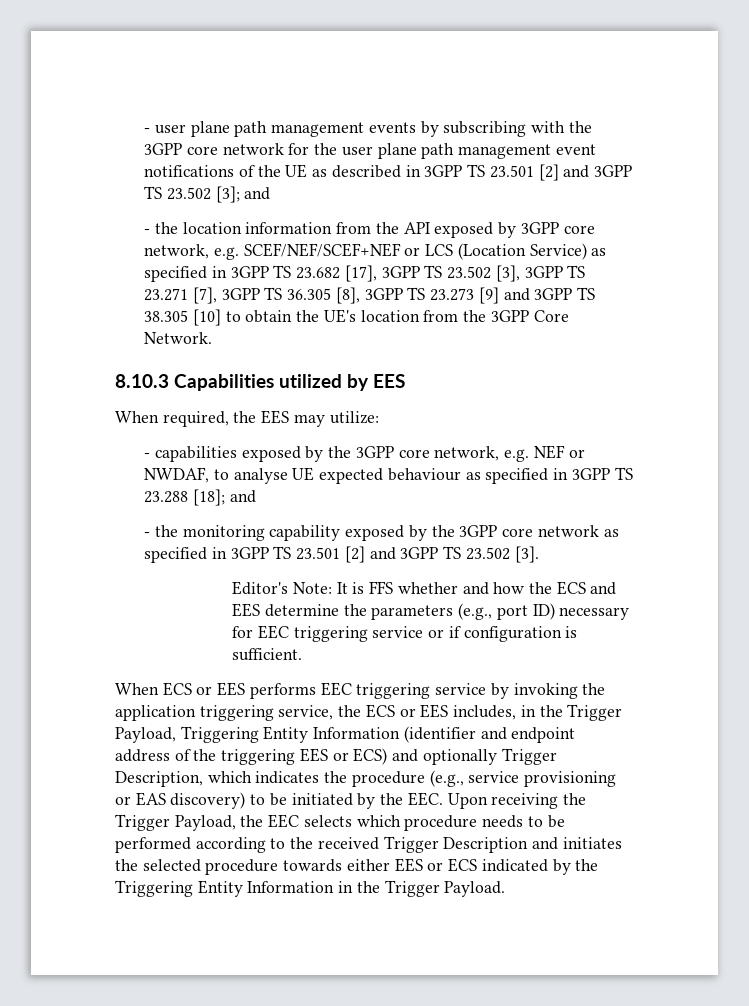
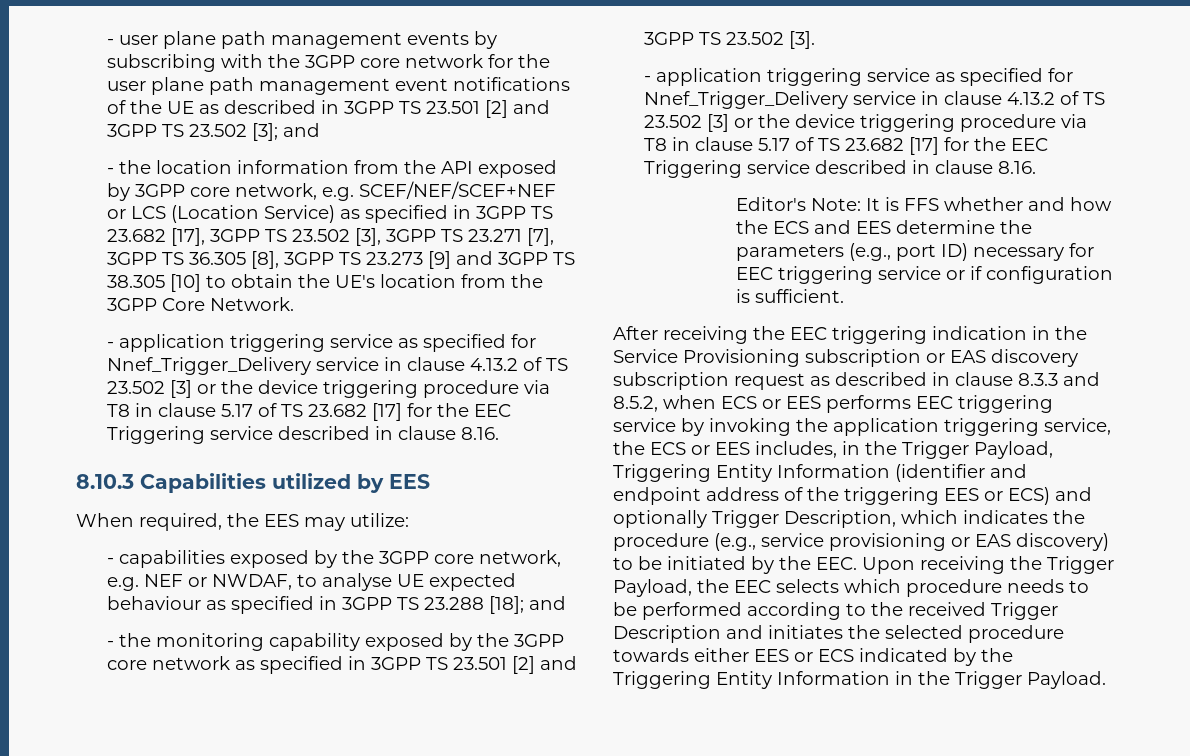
  - the location information from the API exposed by 3GPP core network, e.g. SCEF/NEF/SCEF+NEF or LCS (Location Service) as specified in 3GPP TS 23.682 [17], 3GPP TS 23.502 [3], 3GPP TS 23.271 [7], 3GPP TS 36.305 [8], 3GPP TS 23.273 [9] and 3GPP TS 38.305 [10] to obtain the UE's location from the 3GPP Core Network.
+ - application triggering service as specified for Nnef_Trigger_Delivery service in clause 4.13.2 of TS 23.502 [3] or the device triggering procedure via T8 in clause 5.17 of TS 23.682 [17] for the EEC Triggering service described in clause 8.16.
  - the monitoring capability exposed by the 3GPP core network as specified in 3GPP TS 23.501 [2] and 3GPP TS 23.502 [3].
+ - application triggering service as specified for Nnef_Trigger_Delivery service in clause 4.13.2 of TS 23.502 [3] or the device triggering procedure via T8 in clause 5.17 of TS 23.682 [17] for the EEC Triggering service described in clause 8.16.
- When ECS or EES performs EEC triggering service by invoking the application triggering service, the ECS or EES includes, in the Trigger Payload, Triggering Entity Information (identifier and endpoint address of the triggering EES or ECS) and optionally Trigger Description, which indicates the procedure (e.g., service provisioning or EAS discovery) to be initiated by the EEC. Upon receiving the Trigger Payload, the EEC selects which procedure needs to be performed according to the received Trigger Description and initiates the selected procedure towards either EES or ECS indicated by the Triggering Entity Information in the Trigger Payload.
+ After receiving the EEC triggering indication in the Service Provisioning subscription or EAS discovery subscription request as described in clause 8.3.3 and 8.5.2, when ECS or EES performs EEC triggering service by invoking the application triggering service, the ECS or EES includes, in the Trigger Payload, Triggering Entity Information (identifier and endpoint address of the triggering EES or ECS) and optionally Trigger Description, which indicates the procedure (e.g., service provisioning or EAS discovery) to be initiated by the EEC. Upon receiving the Trigger Payload, the EEC selects which procedure needs to be performed according to the received Trigger Description and initiates the selected procedure towards either EES or ECS indicated by the Triggering Entity Information in the Trigger Payload.

